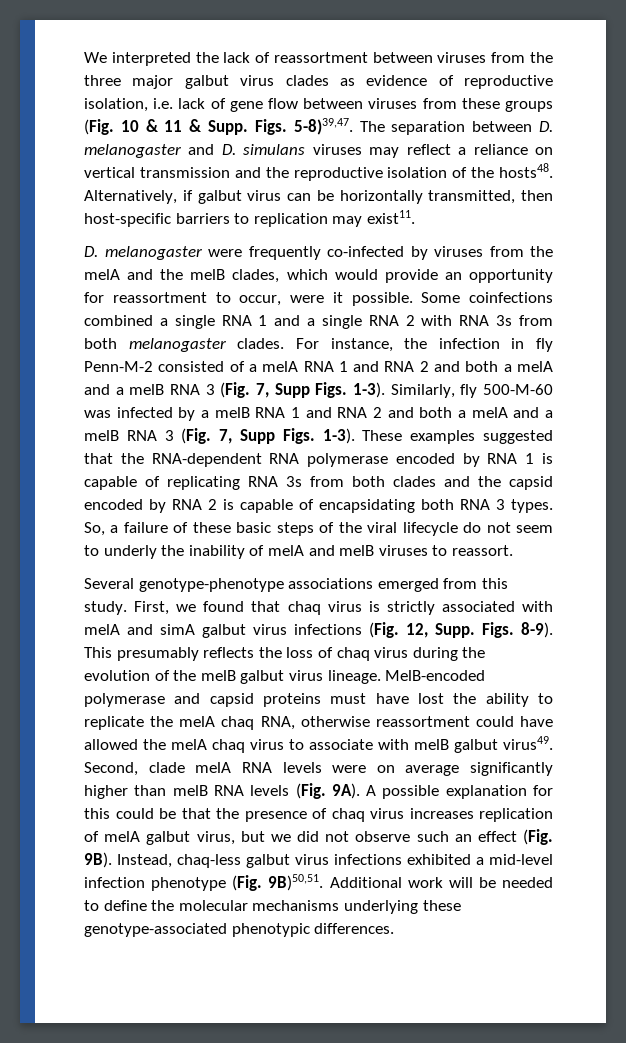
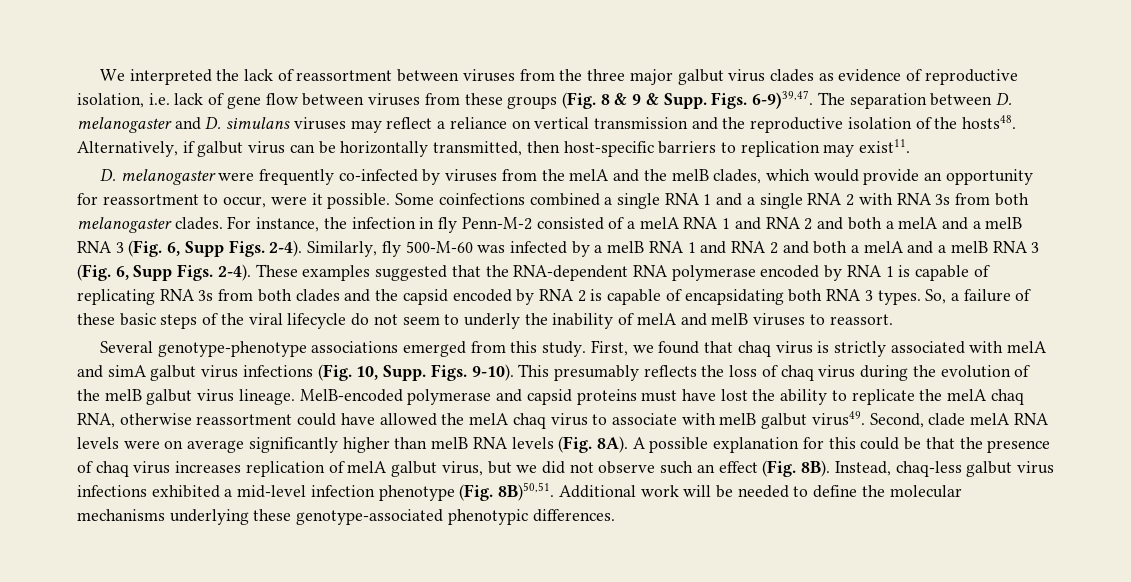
- We interpreted the lack of reassortment between viruses from the three major galbut virus clades as evidence of reproductive isolation, i.e. lack of gene flow between viruses from these groups (Fig. 10 & 11 & Supp.
+ We interpreted the lack of reassortment between viruses from the three major galbut virus clades as evidence of reproductive isolation, i.e. lack of gene flow between viruses from these groups (Fig. 8 & 9 & Supp.
- Figs. 5-8)39,47.
+ Figs. 6-9)39,47.
- For instance, the infection in fly Penn-M-2 consisted of a melA RNA 1 and RNA 2 and both a melA and a melB RNA 3 (Fig. 7, Supp Figs. 1-3).
+ For instance, the infection in fly Penn-M-2 consisted of a melA RNA 1 and RNA 2 and both a melA and a melB RNA 3 (Fig. 6, Supp Figs. 2-4).
- Similarly, fly 500-M-60 was infected by a melB RNA 1 and RNA 2 and both a melA and a melB RNA 3 (Fig. 7, Supp Figs. 1-3).
+ Similarly, fly 500-M-60 was infected by a melB RNA 1 and RNA 2 and both a melA and a melB RNA 3 (Fig. 6, Supp Figs. 2-4).
- First, we found that chaq virus is strictly associated with melA and simA galbut virus infections (Fig. 12, Supp. Figs. 8-9).
+ First, we found that chaq virus is strictly associated with melA and simA galbut virus infections (Fig. 10, Supp. Figs. 9-10).
- Second, clade melA RNA levels were on average significantly higher than melB RNA levels (Fig. 9A).
+ Second, clade melA RNA levels were on average significantly higher than melB RNA levels (Fig. 8A).
- A possible explanation for this could be that the presence of chaq virus increases replication of melA galbut virus, but we did not observe such an effect (Fig. 9B).
+ A possible explanation for this could be that the presence of chaq virus increases replication of melA galbut virus, but we did not observe such an effect (Fig. 8B).
- Instead, chaq-less galbut virus infections exhibited a mid-level infection phenotype (Fig. 9B)50,51.
+ Instead, chaq-less galbut virus infections exhibited a mid-level infection phenotype (Fig. 8B)50,51.

